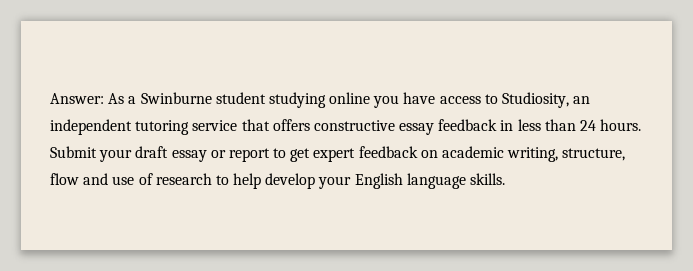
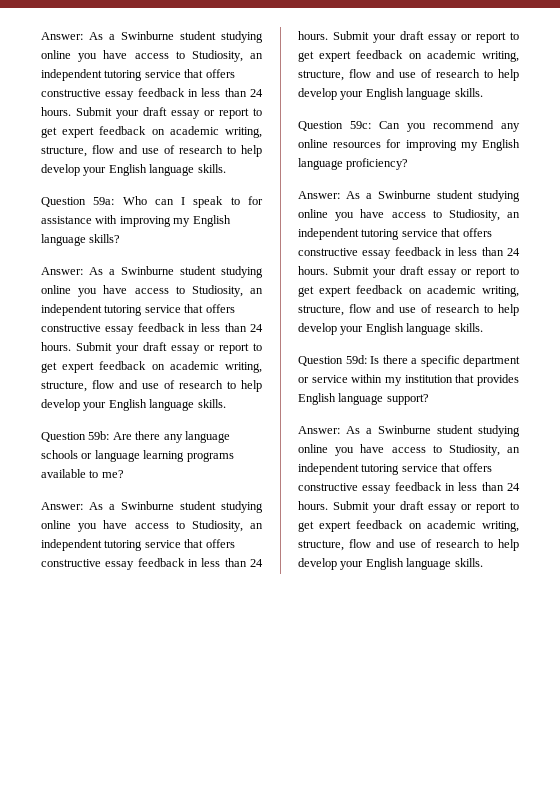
+ Question 59a: Who can I speak to for assistance with improving my English language skills?
+ Answer: As a Swinburne student studying online you have access to Studiosity, an independent tutoring service that offers constructive essay feedback in less than 24 hours. Submit your draft essay or report to get expert feedback on academic writing, structure, flow and use of research to help develop your English language skills.
+ Question 59b: Are there any language schools or language learning programs available to me?
+ Answer: As a Swinburne student studying online you have access to Studiosity, an independent tutoring service that offers constructive essay feedback in less than 24 hours. Submit your draft essay or report to get expert feedback on academic writing, structure, flow and use of research to help develop your English language skills.
+ Question 59c: Can you recommend any online resources for improving my English language proficiency?
+ Answer: As a Swinburne student studying online you have access to Studiosity, an independent tutoring service that offers constructive essay feedback in less than 24 hours. Submit your draft essay or report to get expert feedback on academic writing, structure, flow and use of research to help develop your English language skills.
+ Question 59d: Is there a specific department or service within my institution that provides English language support?
+ Answer: As a Swinburne student studying online you have access to Studiosity, an independent tutoring service that offers constructive essay feedback in less than 24 hours. Submit your draft essay or report to get expert feedback on academic writing, structure, flow and use of research to help develop your English language skills.

